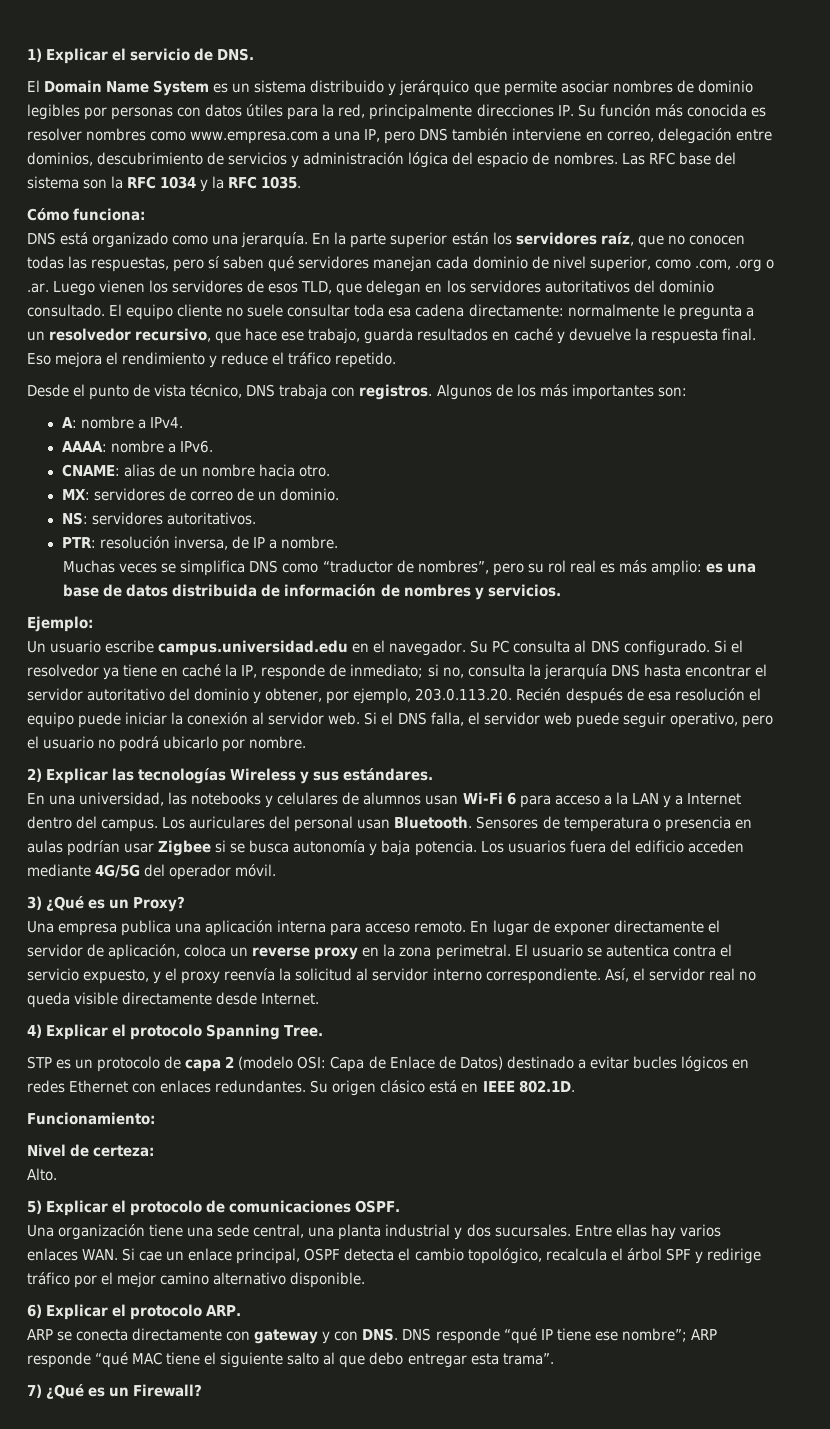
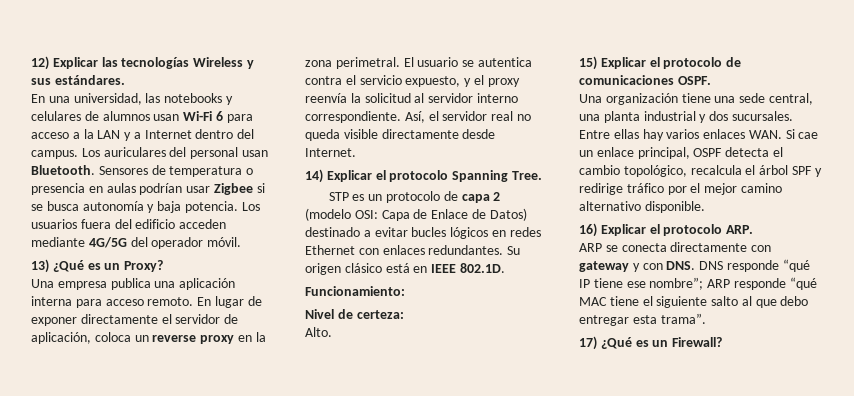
- 1) Explicar el servicio de DNS.
- El Domain Name System es un sistema distribuido y jerárquico que permite asociar nombres de dominio legibles por personas con datos útiles para la red, principalmente direcciones IP. Su función más conocida es resolver nombres como www.empresa.com a una IP, pero DNS también interviene en correo, delegación entre dominios, descubrimiento de servicios y administración lógica del espacio de nombres. Las RFC base del sistema son la RFC 1034 y la RFC 1035.
- Cómo funciona:
- DNS está organizado como una jerarquía. En la parte superior están los servidores raíz, que no conocen todas las respuestas, pero sí saben qué servidores manejan cada dominio de nivel superior, como .com, .org o .ar. Luego vienen los servidores de esos TLD, que delegan en los servidores autoritativos del dominio consultado. El equipo cliente no suele consultar toda esa cadena directamente: normalmente le pregunta a un resolvedor recursivo, que hace ese trabajo, guarda resultados en caché y devuelve la respuesta final. Eso mejora el rendimiento y reduce el tráfico repetido.
- Desde el punto de vista técnico, DNS trabaja con registros. Algunos de los más importantes son:
- A: nombre a IPv4.
- AAAA: nombre a IPv6.
- CNAME: alias de un nombre hacia otro.
- MX: servidores de correo de un dominio.
- NS: servidores autoritativos.
- PTR: resolución inversa, de IP a nombre.
- Muchas veces se simplifica DNS como “traductor de nombres”, pero su rol real es más amplio: es una base de datos distribuida de información de nombres y servicios.
- Ejemplo:
- Un usuario escribe campus.universidad.edu en el navegador. Su PC consulta al DNS configurado. Si el resolvedor ya tiene en caché la IP, responde de inmediato; si no, consulta la jerarquía DNS hasta encontrar el servidor autoritativo del dominio y obtener, por ejemplo, 203.0.113.20. Recién después de esa resolución el equipo puede iniciar la conexión al servidor web. Si el DNS falla, el servidor web puede seguir operativo, pero el usuario no podrá ubicarlo por nombre.
- 2) Explicar las tecnologías Wireless y sus estándares.
+ 12) Explicar las tecnologías Wireless y sus estándares.
- 3) ¿Qué es un Proxy?
+ 13) ¿Qué es un Proxy?
- 4) Explicar el protocolo Spanning Tree.
+ 14) Explicar el protocolo Spanning Tree.
- 5) Explicar el protocolo de comunicaciones OSPF.
+ 15) Explicar el protocolo de comunicaciones OSPF.
- 6) Explicar el protocolo ARP.
+ 16) Explicar el protocolo ARP.
- 7) ¿Qué es un Firewall?
+ 17) ¿Qué es un Firewall?

